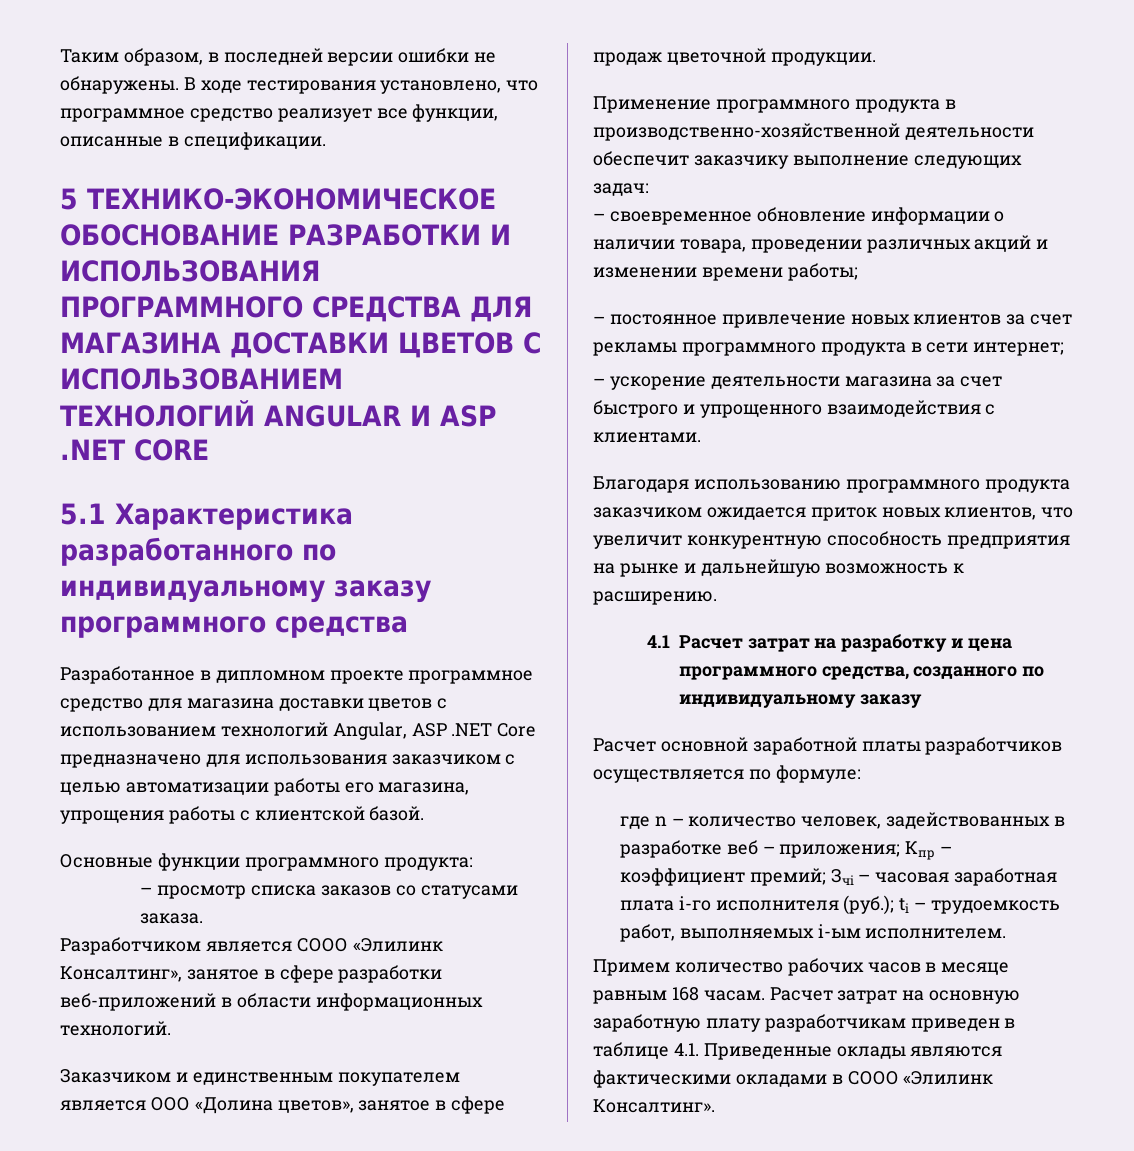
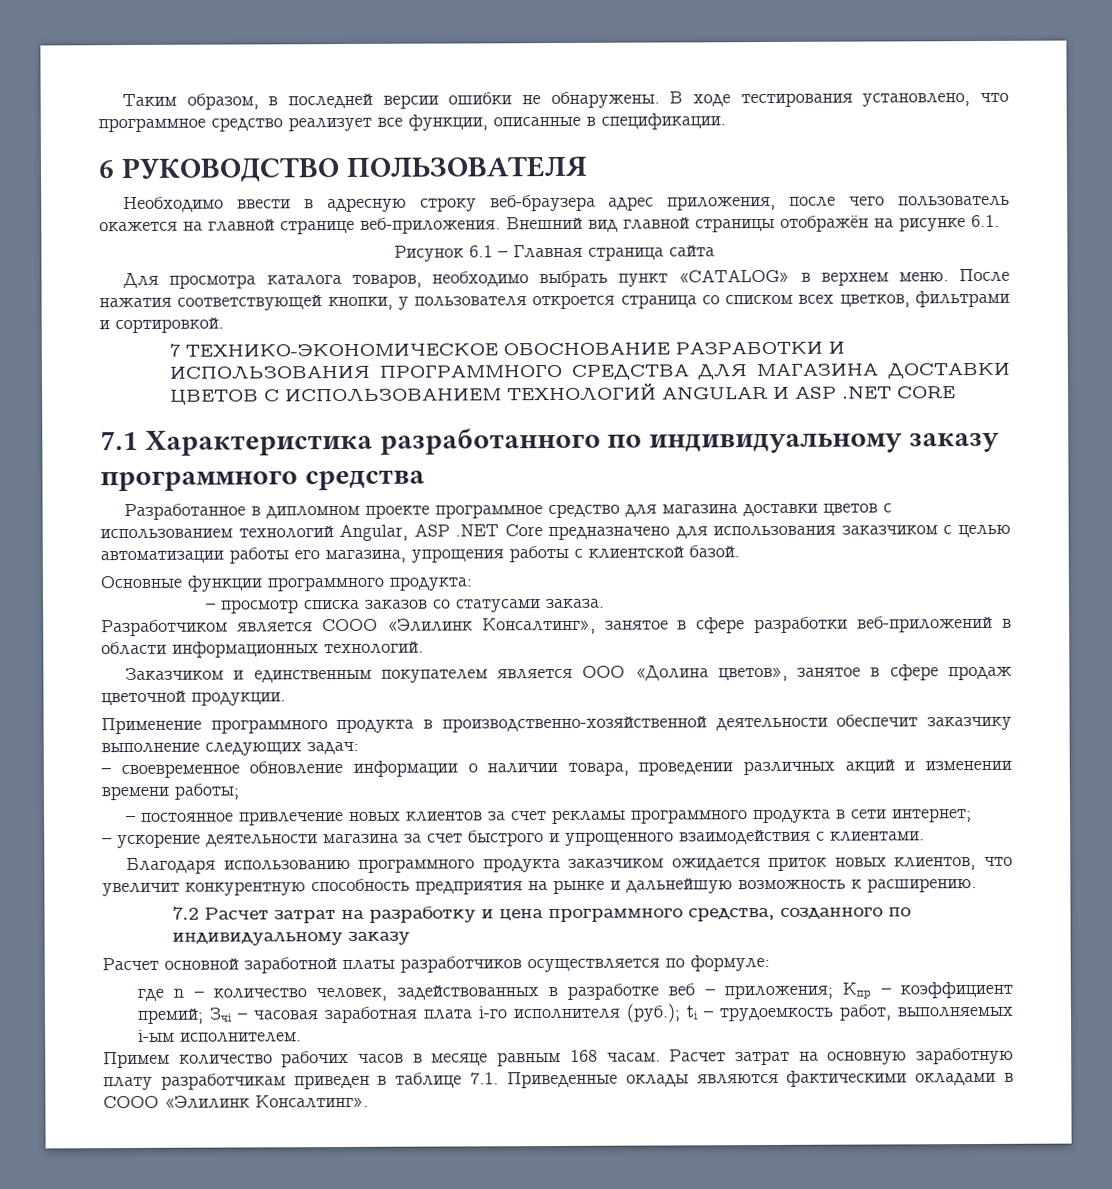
- 5 ТЕХНИКО-ЭКОНОМИЧЕСКОЕ ОБОСНОВАНИЕ РАЗРАБОТКИ И ИСПОЛЬЗОВАНИЯ ПРОГРАММНОГО СРЕДСТВА ДЛЯ МАГАЗИНА ДОСТАВКИ ЦВЕТОВ С ИСПОЛЬЗОВАНИЕМ ТЕХНОЛОГИЙ ANGULAR И ASP .NET CORE
+ 6 РУКОВОДСТВО ПОЛЬЗОВАТЕЛЯ
+ Необходимо ввести в адресную строку веб-браузера адрес приложения, после чего пользователь окажется на главной странице веб-приложения. Внешний вид главной страницы отображён на рисунке 6.1.
+ Рисунок 6.1 – Главная страница сайта
+ Для просмотра каталога товаров, необходимо выбрать пункт «CATALOG» в верхнем меню. После нажатия соответствующей кнопки, у пользователя откроется страница со списком всех цветков, фильтрами и сортировкой.
+ 7 ТЕХНИКО-ЭКОНОМИЧЕСКОЕ ОБОСНОВАНИЕ РАЗРАБОТКИ И ИСПОЛЬЗОВАНИЯ ПРОГРАММНОГО СРЕДСТВА ДЛЯ МАГАЗИНА ДОСТАВКИ ЦВЕТОВ С ИСПОЛЬЗОВАНИЕМ ТЕХНОЛОГИЙ ANGULAR И ASP .NET CORE
- 5.1 Характеристика разработанного по индивидуальному заказу программного средства
+ 7.1 Характеристика разработанного по индивидуальному заказу программного средства
- 4.1 Расчет затрат на разработку и цена программного средства, созданного по индивидуальному заказу
+ 7.2 Расчет затрат на разработку и цена программного средства, созданного по индивидуальному заказу
- Расчет затрат на основную заработную плату разработчикам приведен в таблице 4.1. Приведенные оклады являются фактическими окладами в СООО «Элилинк Консалтинг».
+ Расчет затрат на основную заработную плату разработчикам приведен в таблице 7.1. Приведенные оклады являются фактическими окладами в СООО «Элилинк Консалтинг».

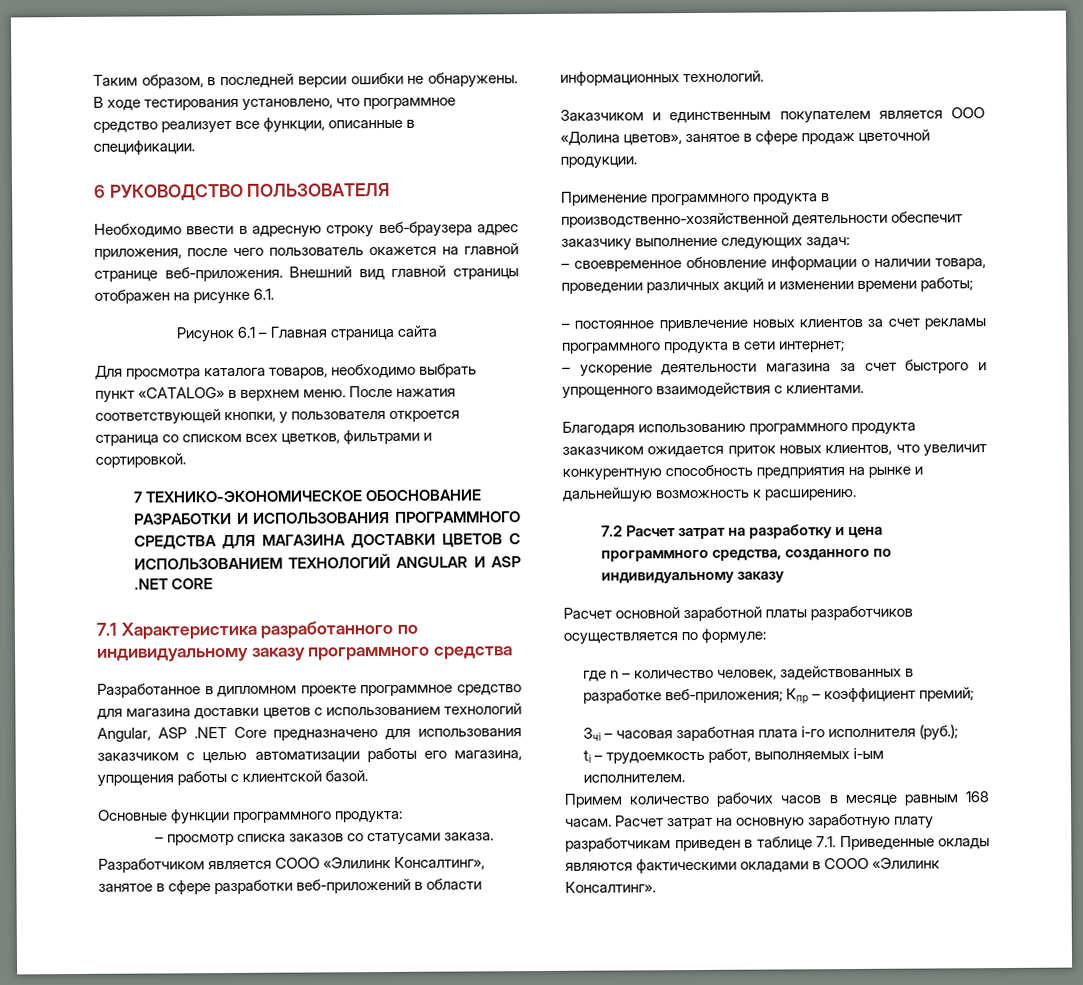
- Внешний вид главной страницы отображён на рисунке 6.1.
+ Внешний вид главной страницы отображен на рисунке 6.1.
- где n – количество человек, задействованных в разработке веб – приложения; Кпр – коэффициент премий; Зчi – часовая заработная плата i-го исполнителя (руб.); ti – трудоемкость работ, выполняемых i-ым исполнителем.
+ где n – количество человек, задействованных в разработке веб-приложения; Кпр – коэффициент премий;
+ Зчi – часовая заработная плата i-го исполнителя (руб.);
+ ti – трудоемкость работ, выполняемых i-ым исполнителем.

